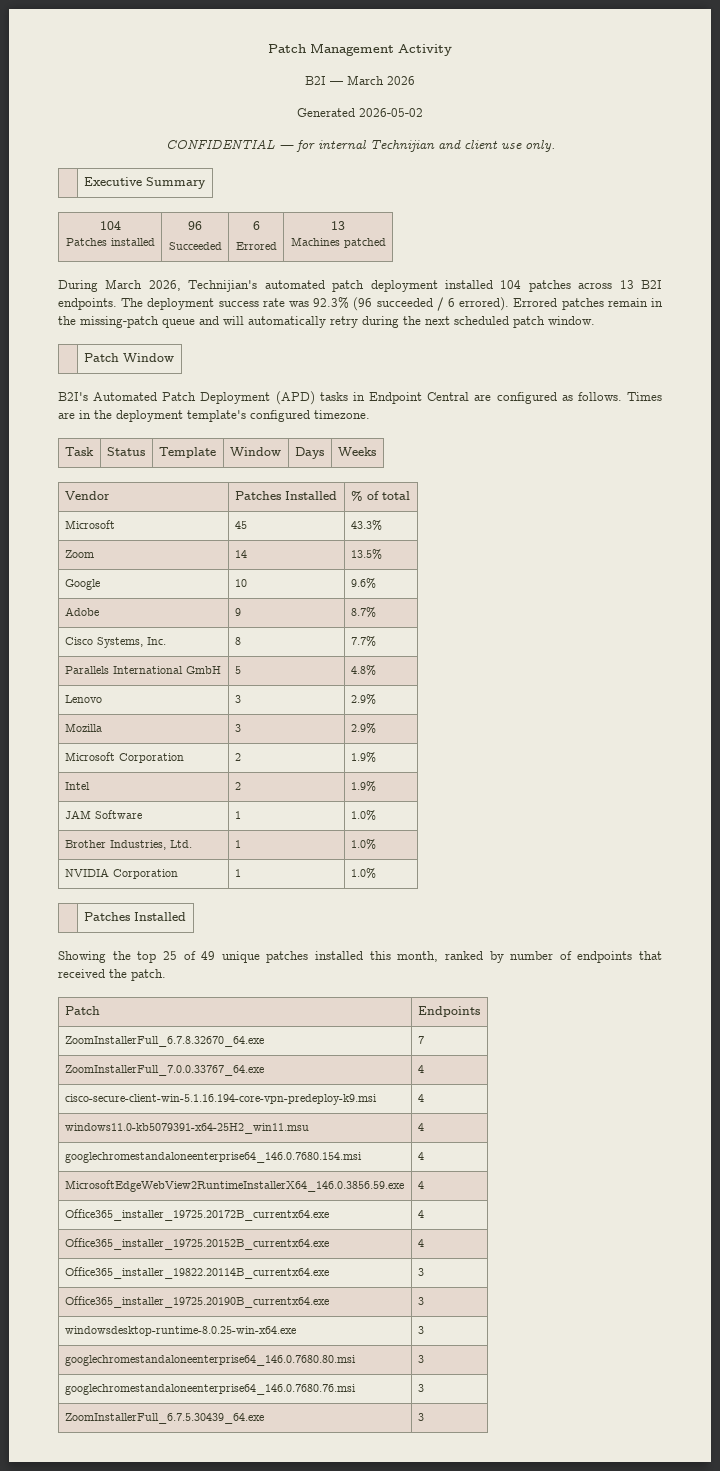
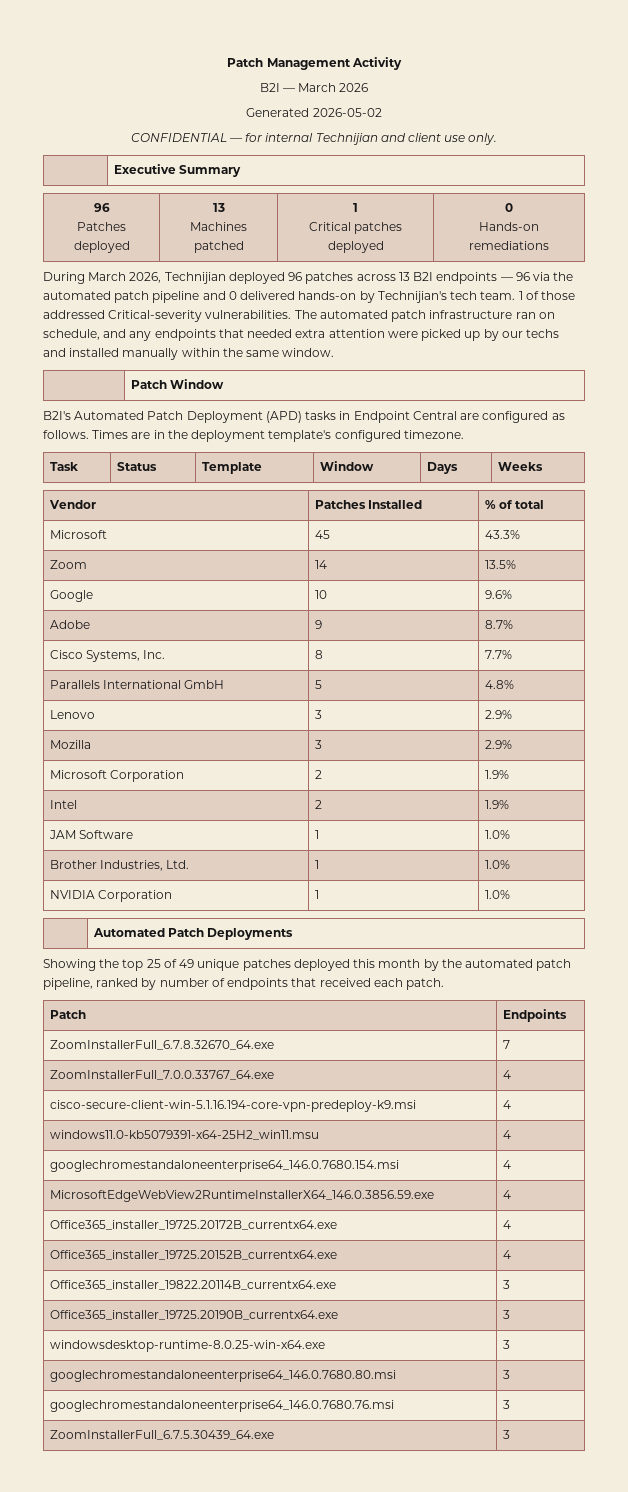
  | Executive Summary
- 104
- Patches installed | 96
- Succeeded | 6
- Errored | 13
- Machines patched
- During March 2026, Technijian's automated patch deployment installed 104 patches across 13 B2I endpoints. The deployment success rate was 92.3% (96 succeeded / 6 errored). Errored patches remain in the missing-patch queue and will automatically retry during the next scheduled patch window.
+ 96
+ Patches deployed | 13
+ Machines patched | 1
+ Critical patches deployed | 0
+ Hands-on remediations
+ During March 2026, Technijian deployed 96 patches across 13 B2I endpoints — 96 via the automated patch pipeline and 0 delivered hands-on by Technijian's tech team. 1 of those addressed Critical-severity vulnerabilities. The automated patch infrastructure ran on schedule, and any endpoints that needed extra attention were picked up by our techs and installed manually within the same window.
  NVIDIA Corporation | 1 | 1.0%
- | Patches Installed
+ | Automated Patch Deployments
- Showing the top 25 of 49 unique patches installed this month, ranked by number of endpoints that received the patch.
+ Showing the top 25 of 49 unique patches deployed this month by the automated patch pipeline, ranked by number of endpoints that received each patch.

